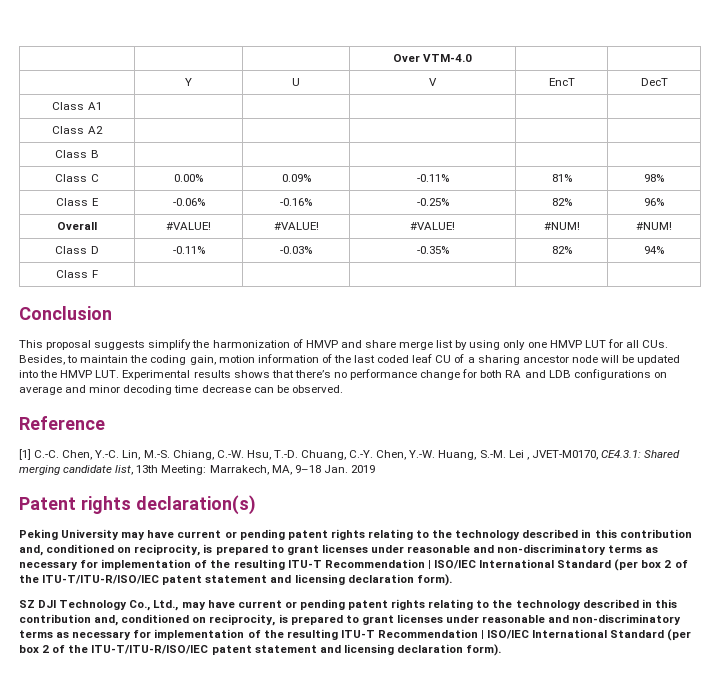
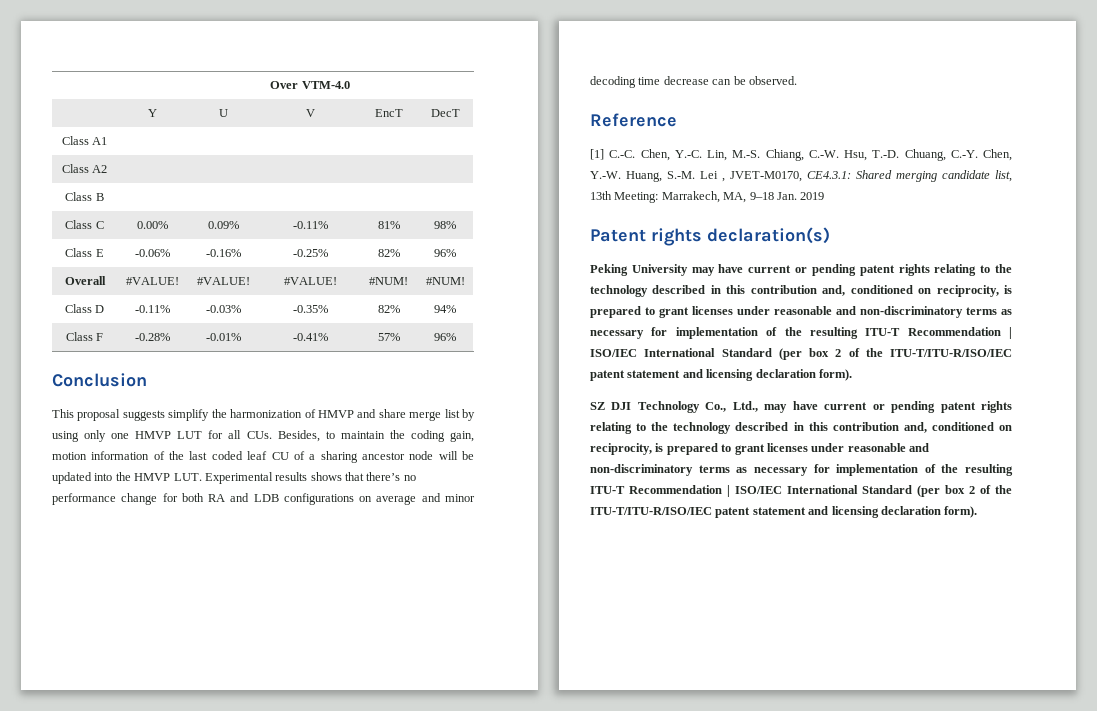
- Class F | | | | |
+ Class F | -0.28% | -0.01% | -0.41% | 57% | 96%

